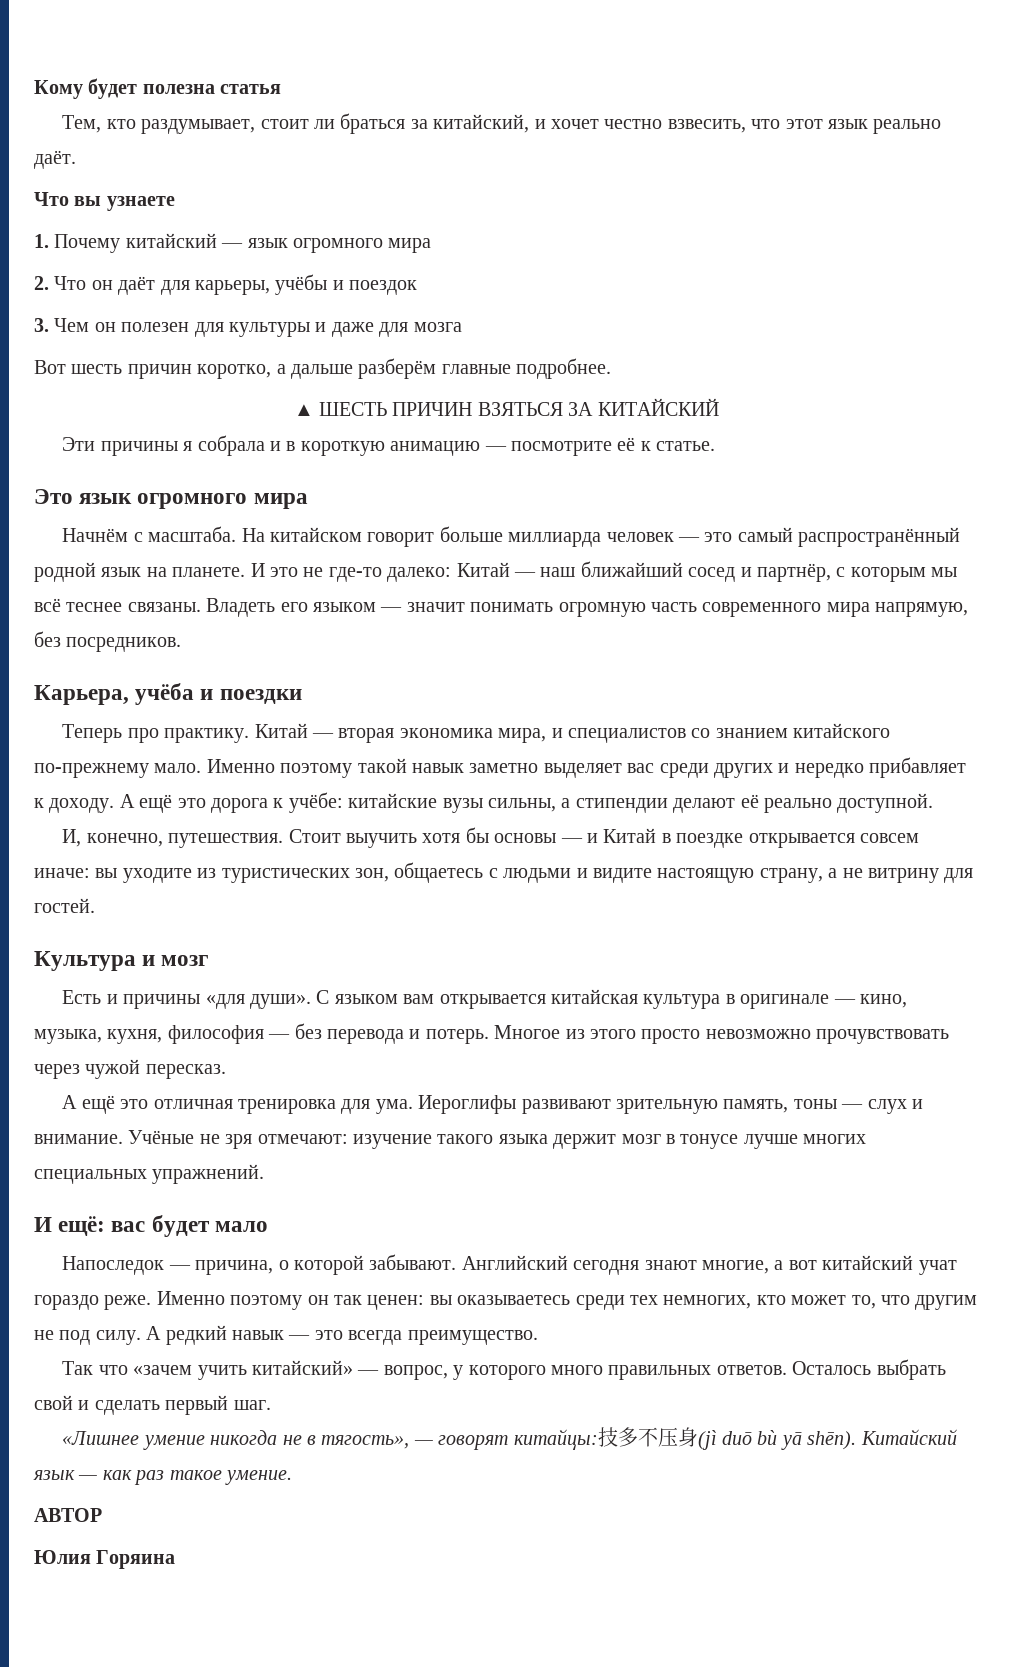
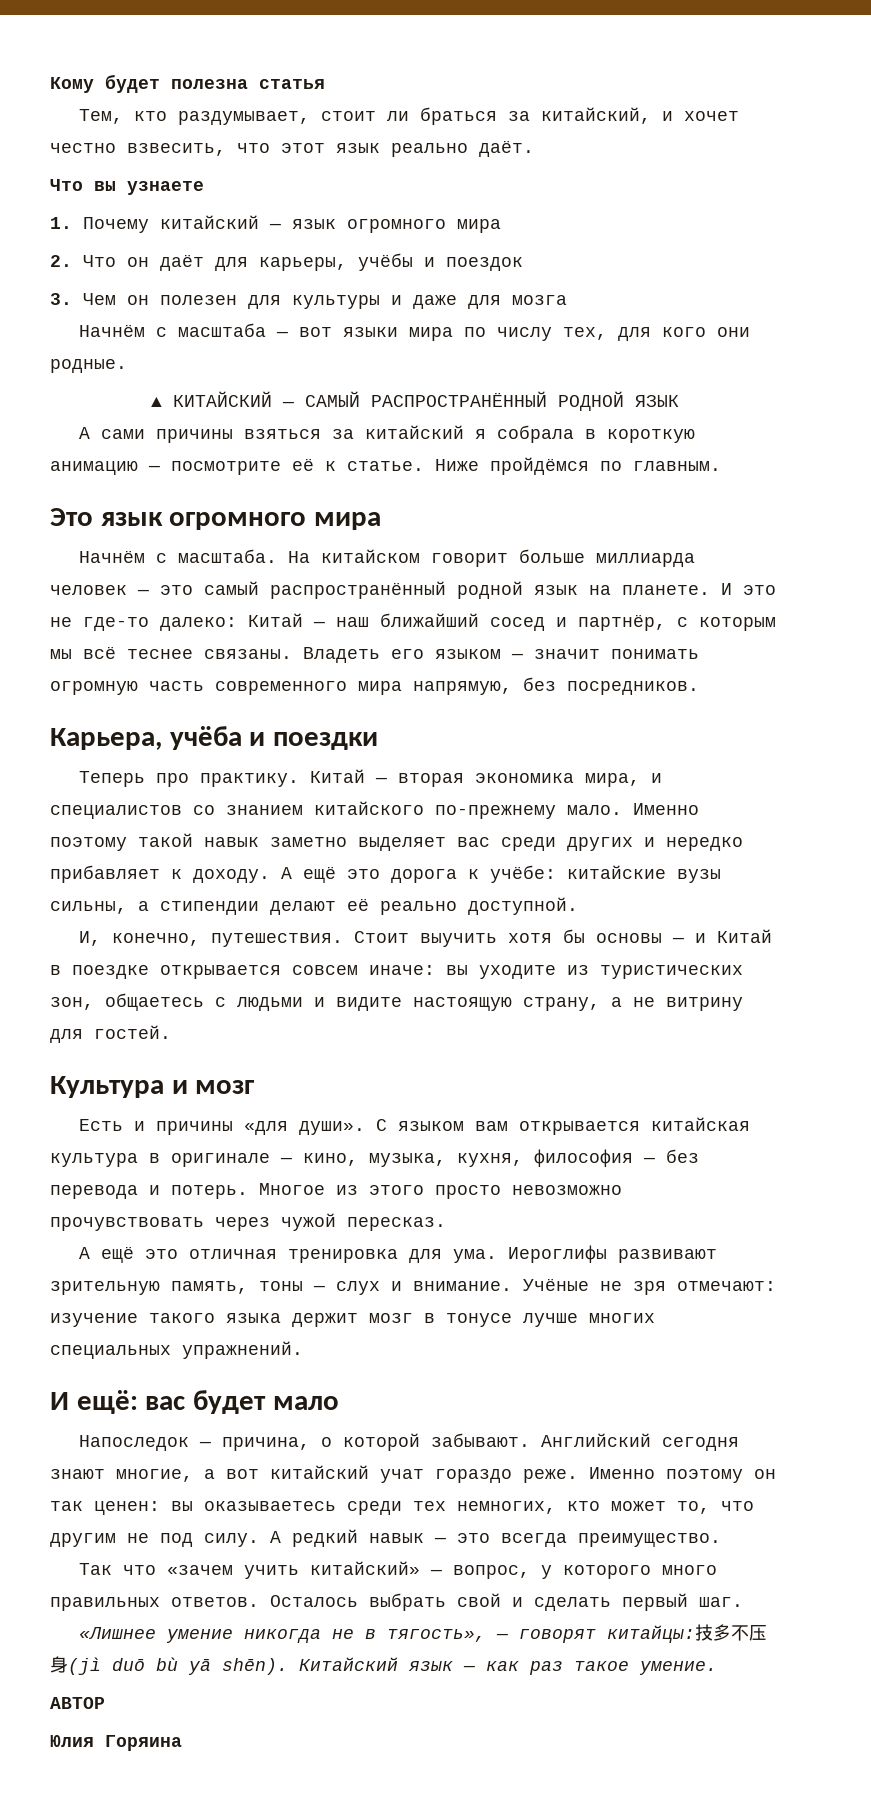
- Вот шесть причин коротко, а дальше разберём главные подробнее.
- ▲ ШЕСТЬ ПРИЧИН ВЗЯТЬСЯ ЗА КИТАЙСКИЙ
- Эти причины я собрала и в короткую анимацию — посмотрите её к статье.
+ Начнём с масштаба — вот языки мира по числу тех, для кого они родные.
+ ▲ КИТАЙСКИЙ — САМЫЙ РАСПРОСТРАНЁННЫЙ РОДНОЙ ЯЗЫК
+ А сами причины взяться за китайский я собрала в короткую анимацию — посмотрите её к статье. Ниже пройдёмся по главным.

